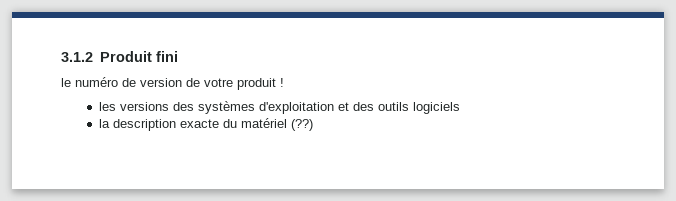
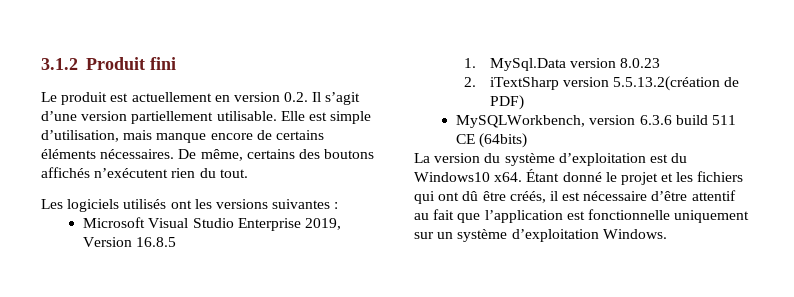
- le numéro de version de votre produit !
- les versions des systèmes d'exploitation et des outils logiciels
- la description exacte du matériel (??)
+ Le produit est actuellement en version 0.2. Il s’agit d’une version partiellement utilisable. Elle est simple d’utilisation, mais manque encore de certains éléments nécessaires. De même, certains des boutons affichés n’exécutent rien du tout.
+ Les logiciels utilisés ont les versions suivantes :
+ Microsoft Visual Studio Enterprise 2019, Version 16.8.5
+ 1. MySql.Data version 8.0.23
+ 2. iTextSharp version 5.5.13.2(création de PDF)
+ MySQLWorkbench, version 6.3.6 build 511 CE (64bits)
+ La version du système d’exploitation est du Windows10 x64. Étant donné le projet et les fichiers qui ont dû être créés, il est nécessaire d’être attentif au fait que l’application est fonctionnelle uniquement sur un système d’exploitation Windows.

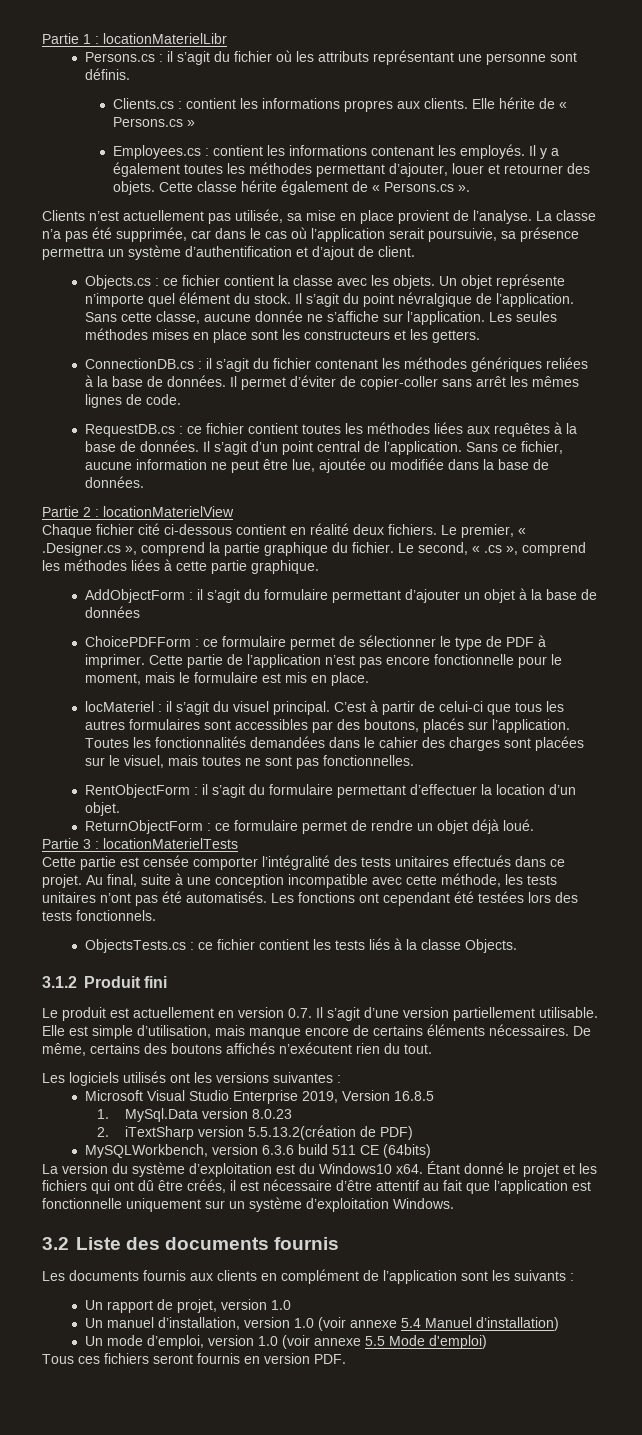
+ Partie 1 : locationMaterielLibr
+ Persons.cs : il s’agit du fichier où les attributs représentant une personne sont définis.
+ Clients.cs : contient les informations propres aux clients. Elle hérite de « Persons.cs »
+ Employees.cs : contient les informations contenant les employés. Il y a également toutes les méthodes permettant d’ajouter, louer et retourner des objets. Cette classe hérite également de « Persons.cs ».
+ Clients n’est actuellement pas utilisée, sa mise en place provient de l’analyse. La classe n’a pas été supprimée, car dans le cas où l’application serait poursuivie, sa présence permettra un système d’authentification et d’ajout de client.
+ Objects.cs : ce fichier contient la classe avec les objets. Un objet représente n’importe quel élément du stock. Il s’agit du point névralgique de l’application. Sans cette classe, aucune donnée ne s’affiche sur l’application. Les seules méthodes mises en place sont les constructeurs et les getters.
+ ConnectionDB.cs : il s’agit du fichier contenant les méthodes génériques reliées à la base de données. Il permet d’éviter de copier-coller sans arrêt les mêmes lignes de code.
+ RequestDB.cs : ce fichier contient toutes les méthodes liées aux requêtes à la base de données. Il s’agit d’un point central de l’application. Sans ce fichier, aucune information ne peut être lue, ajoutée ou modifiée dans la base de données.
+ Partie 2 : locationMaterielView
+ Chaque fichier cité ci-dessous contient en réalité deux fichiers. Le premier, « .Designer.cs », comprend la partie graphique du fichier. Le second, « .cs », comprend les méthodes liées à cette partie graphique.
+ AddObjectForm : il s’agit du formulaire permettant d’ajouter un objet à la base de données
+ ChoicePDFForm : ce formulaire permet de sélectionner le type de PDF à imprimer. Cette partie de l’application n’est pas encore fonctionnelle pour le moment, mais le formulaire est mis en place.
+ locMateriel : il s’agit du visuel principal. C’est à partir de celui-ci que tous les autres formulaires sont accessibles par des boutons, placés sur l’application. Toutes les fonctionnalités demandées dans le cahier des charges sont placées sur le visuel, mais toutes ne sont pas fonctionnelles.
+ RentObjectForm : il s’agit du formulaire permettant d’effectuer la location d’un objet.
+ ReturnObjectForm : ce formulaire permet de rendre un objet déjà loué.
+ Partie 3 : locationMaterielTests
+ Cette partie est censée comporter l’intégralité des tests unitaires effectués dans ce projet. Au final, suite à une conception incompatible avec cette méthode, les tests unitaires n’ont pas été automatisés. Les fonctions ont cependant été testées lors des tests fonctionnels.
+ ObjectsTests.cs : ce fichier contient les tests liés à la classe Objects.
- Le produit est actuellement en version 0.2. Il s’agit d’une version partiellement utilisable.
+ Le produit est actuellement en version 0.7. Il s’agit d’une version partiellement utilisable.
+ 3.2 Liste des documents fournis
+ Les documents fournis aux clients en complément de l’application sont les suivants :
+ Un rapport de projet, version 1.0
+ Un manuel d’installation, version 1.0 (voir annexe 5.4 Manuel d’installation)
+ Un mode d’emploi, version 1.0 (voir annexe 5.5 Mode d'emploi)
+ Tous ces fichiers seront fournis en version PDF.

